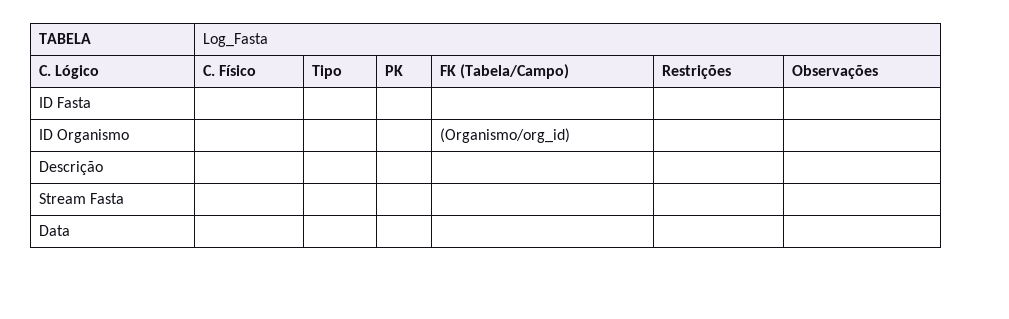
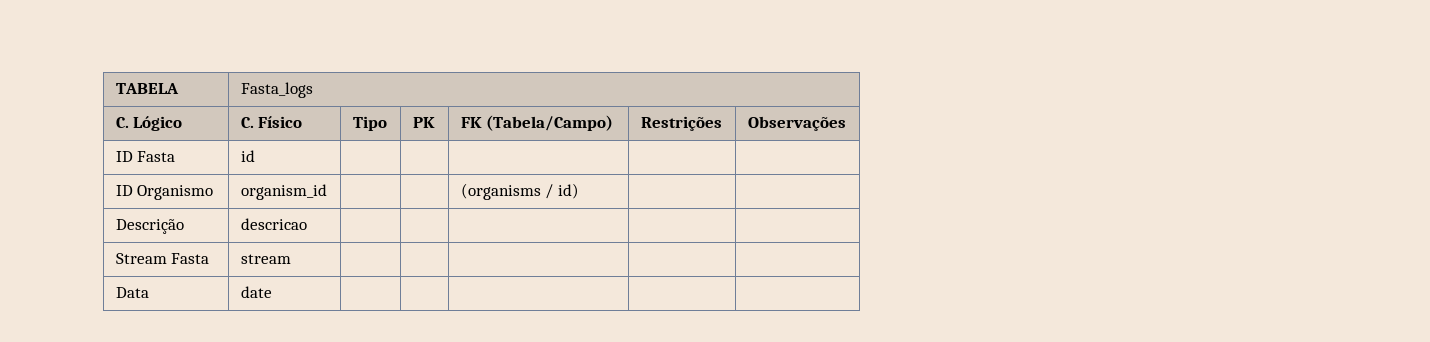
- TABELA | Log_Fasta
+ TABELA | Fasta_logs
- ID Fasta | | | | | |
+ ID Fasta | id | | | | |
- ID Organismo | | | | (Organismo/org_id) | |
+ ID Organismo | organism_id | | | (organisms / id) | |
- Descrição | | | | | |
+ Descrição | descricao | | | | |
- Stream Fasta | | | | | |
+ Stream Fasta | stream | | | | |
- Data | | | | | |
+ Data | date | | | | |

